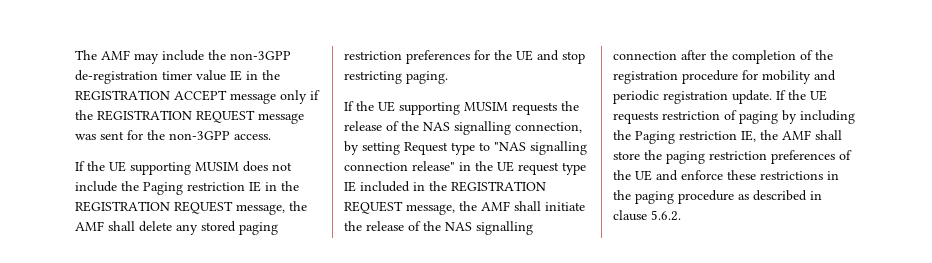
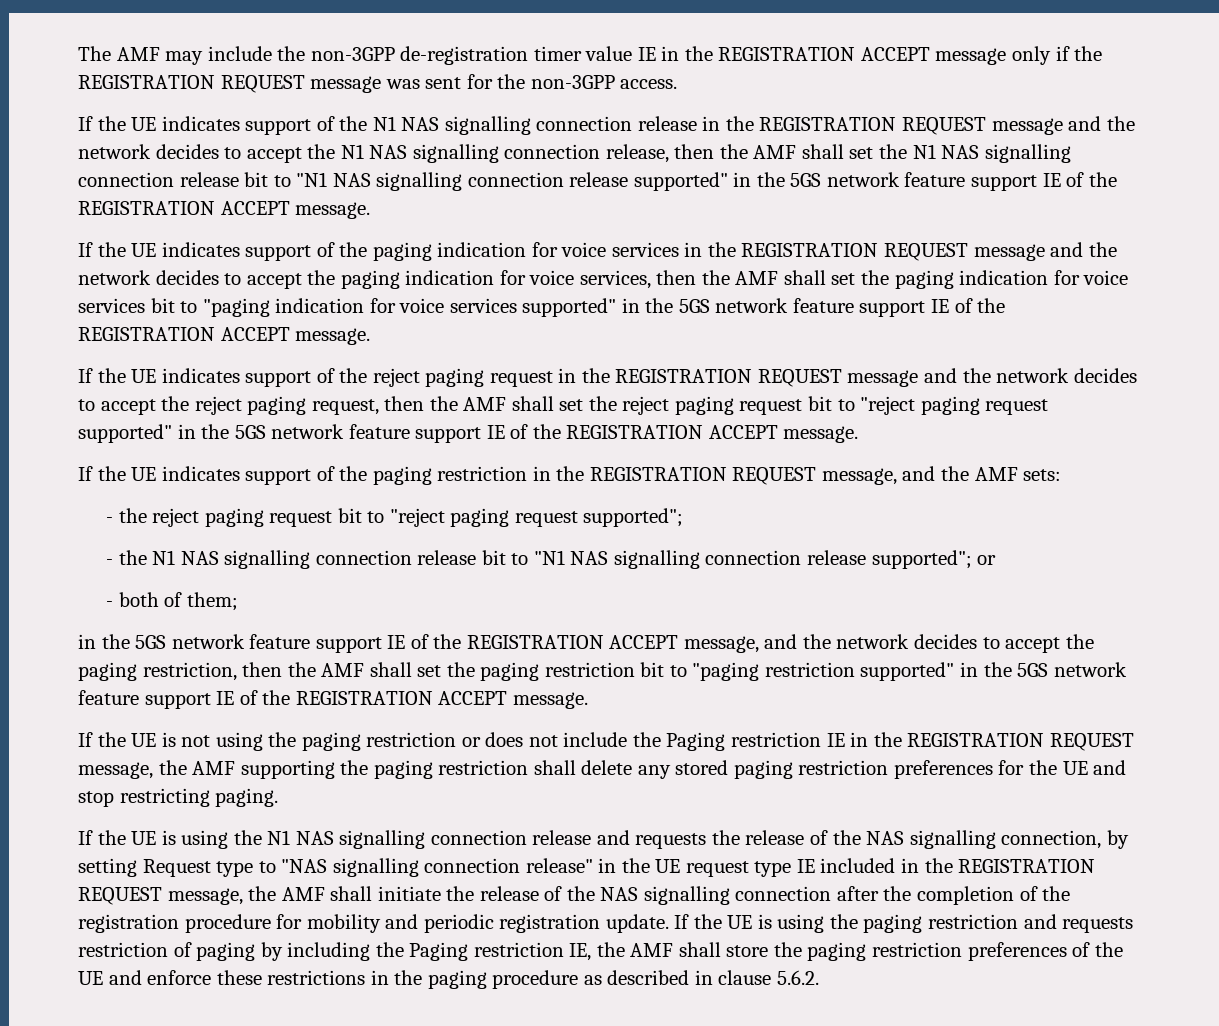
- If the UE supporting MUSIM does not include the Paging restriction IE in the REGISTRATION REQUEST message, the AMF shall delete any stored paging restriction preferences for the UE and stop restricting paging.
+ If the UE indicates support of the N1 NAS signalling connection release in the REGISTRATION REQUEST message and the network decides to accept the N1 NAS signalling connection release, then the AMF shall set the N1 NAS signalling connection release bit to "N1 NAS signalling connection release supported" in the 5GS network feature support IE of the REGISTRATION ACCEPT message.
+ If the UE indicates support of the paging indication for voice services in the REGISTRATION REQUEST message and the network decides to accept the paging indication for voice services, then the AMF shall set the paging indication for voice services bit to "paging indication for voice services supported" in the 5GS network feature support IE of the REGISTRATION ACCEPT message.
+ If the UE indicates support of the reject paging request in the REGISTRATION REQUEST message and the network decides to accept the reject paging request, then the AMF shall set the reject paging request bit to "reject paging request supported" in the 5GS network feature support IE of the REGISTRATION ACCEPT message.
+ If the UE indicates support of the paging restriction in the REGISTRATION REQUEST message, and the AMF sets:
+ - the reject paging request bit to "reject paging request supported";
+ - the N1 NAS signalling connection release bit to "N1 NAS signalling connection release supported"; or
+ - both of them;
+ in the 5GS network feature support IE of the REGISTRATION ACCEPT message, and the network decides to accept the paging restriction, then the AMF shall set the paging restriction bit to "paging restriction supported" in the 5GS network feature support IE of the REGISTRATION ACCEPT message.
+ If the UE is not using the paging restriction or does not include the Paging restriction IE in the REGISTRATION REQUEST message, the AMF supporting the paging restriction shall delete any stored paging restriction preferences for the UE and stop restricting paging.
- If the UE supporting MUSIM requests the release of the NAS signalling connection, by setting Request type to "NAS signalling connection release" in the UE request type IE included in the REGISTRATION REQUEST message, the AMF shall initiate the release of the NAS signalling connection after the completion of the registration procedure for mobility and periodic registration update.
+ If the UE is using the N1 NAS signalling connection release and requests the release of the NAS signalling connection, by setting Request type to "NAS signalling connection release" in the UE request type IE included in the REGISTRATION REQUEST message, the AMF shall initiate the release of the NAS signalling connection after the completion of the registration procedure for mobility and periodic registration update.
- If the UE requests restriction of paging by including the Paging restriction IE, the AMF shall store the paging restriction preferences of the UE and enforce these restrictions in the paging procedure as described in clause 5.6.2.
+ If the UE is using the paging restriction and requests restriction of paging by including the Paging restriction IE, the AMF shall store the paging restriction preferences of the UE and enforce these restrictions in the paging procedure as described in clause 5.6.2.

